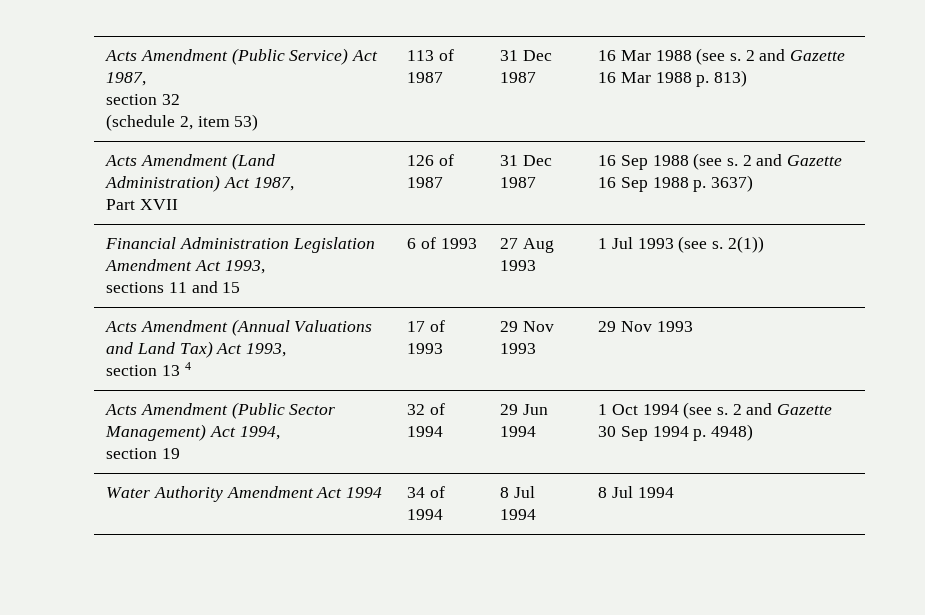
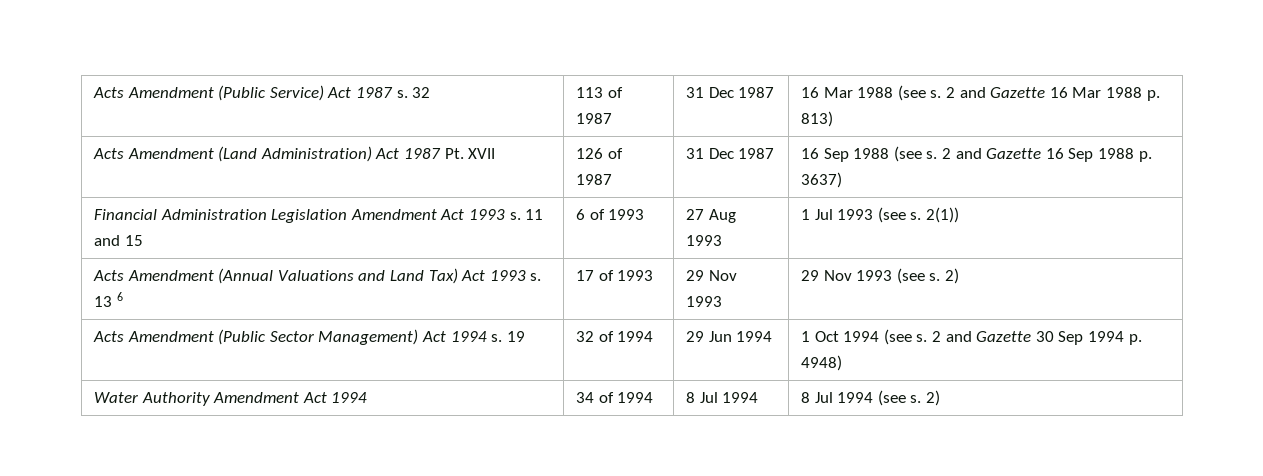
- Acts Amendment (Public Service) Act 1987,
- section 32
- (schedule 2, item 53) | 113 of 1987 | 31 Dec 1987 | 16 Mar 1988 (see s. 2 and Gazette 16 Mar 1988 p. 813)
+ Acts Amendment (Public Service) Act 1987 s. 32 | 113 of 1987 | 31 Dec 1987 | 16 Mar 1988 (see s. 2 and Gazette 16 Mar 1988 p. 813)
- Acts Amendment (Land Administration) Act 1987,
- Part XVII | 126 of 1987 | 31 Dec 1987 | 16 Sep 1988 (see s. 2 and Gazette 16 Sep 1988 p. 3637)
+ Acts Amendment (Land Administration) Act 1987 Pt. XVII | 126 of 1987 | 31 Dec 1987 | 16 Sep 1988 (see s. 2 and Gazette 16 Sep 1988 p. 3637)
- Financial Administration Legislation Amendment Act 1993,
- sections 11 and 15 | 6 of 1993 | 27 Aug 1993 | 1 Jul 1993 (see s. 2(1))
+ Financial Administration Legislation Amendment Act 1993 s. 11 and 15 | 6 of 1993 | 27 Aug 1993 | 1 Jul 1993 (see s. 2(1))
- Acts Amendment (Annual Valuations and Land Tax) Act 1993,
- section 13 4 | 17 of 1993 | 29 Nov 1993 | 29 Nov 1993
+ Acts Amendment (Annual Valuations and Land Tax) Act 1993 s. 13 6 | 17 of 1993 | 29 Nov 1993 | 29 Nov 1993 (see s. 2)
- Acts Amendment (Public Sector Management) Act 1994,
- section 19 | 32 of 1994 | 29 Jun 1994 | 1 Oct 1994 (see s. 2 and Gazette 30 Sep 1994 p. 4948)
+ Acts Amendment (Public Sector Management) Act 1994 s. 19 | 32 of 1994 | 29 Jun 1994 | 1 Oct 1994 (see s. 2 and Gazette 30 Sep 1994 p. 4948)
- Water Authority Amendment Act 1994 | 34 of 1994 | 8 Jul 1994 | 8 Jul 1994
+ Water Authority Amendment Act 1994 | 34 of 1994 | 8 Jul 1994 | 8 Jul 1994 (see s. 2)

